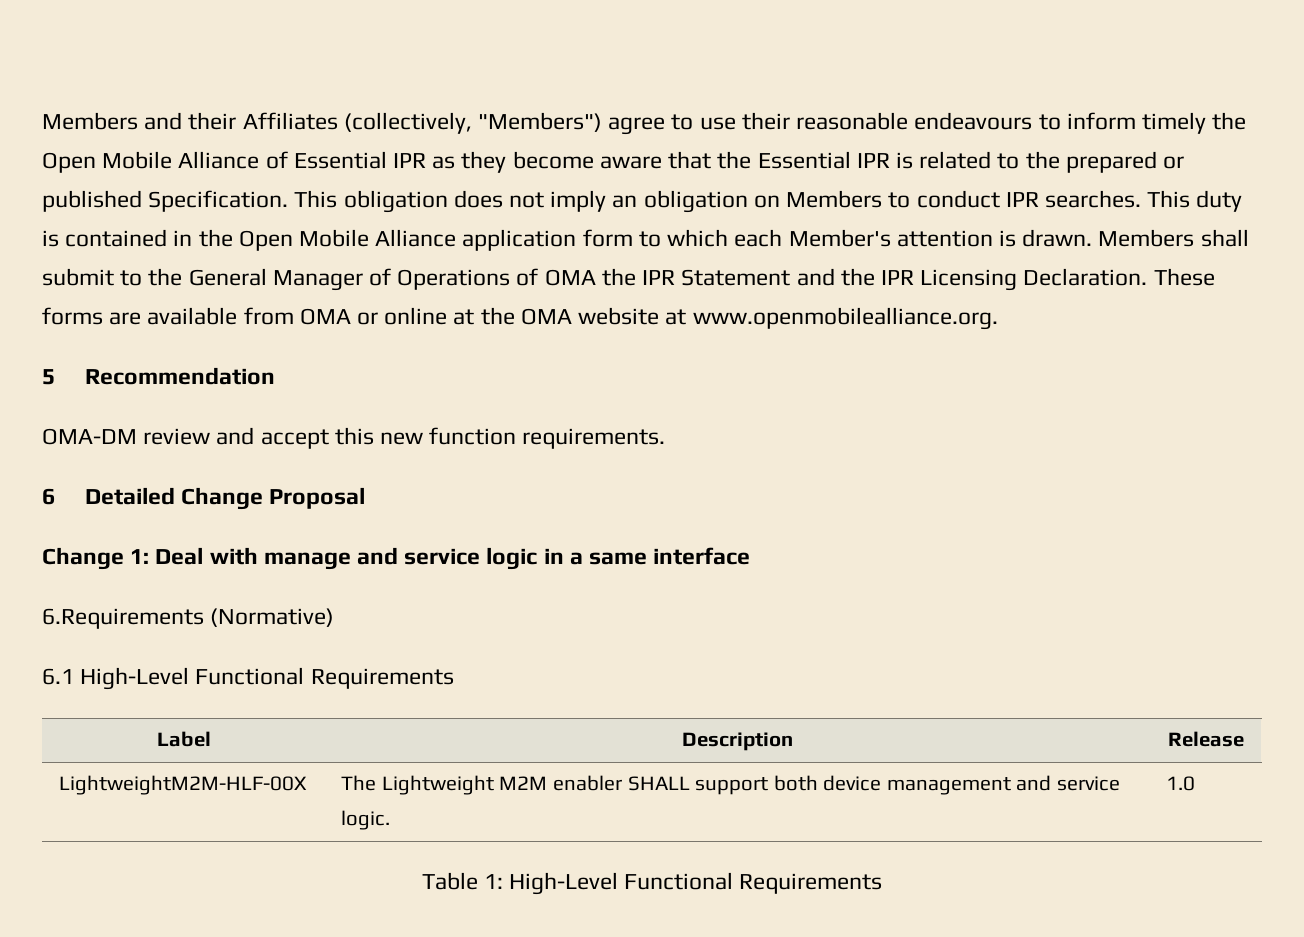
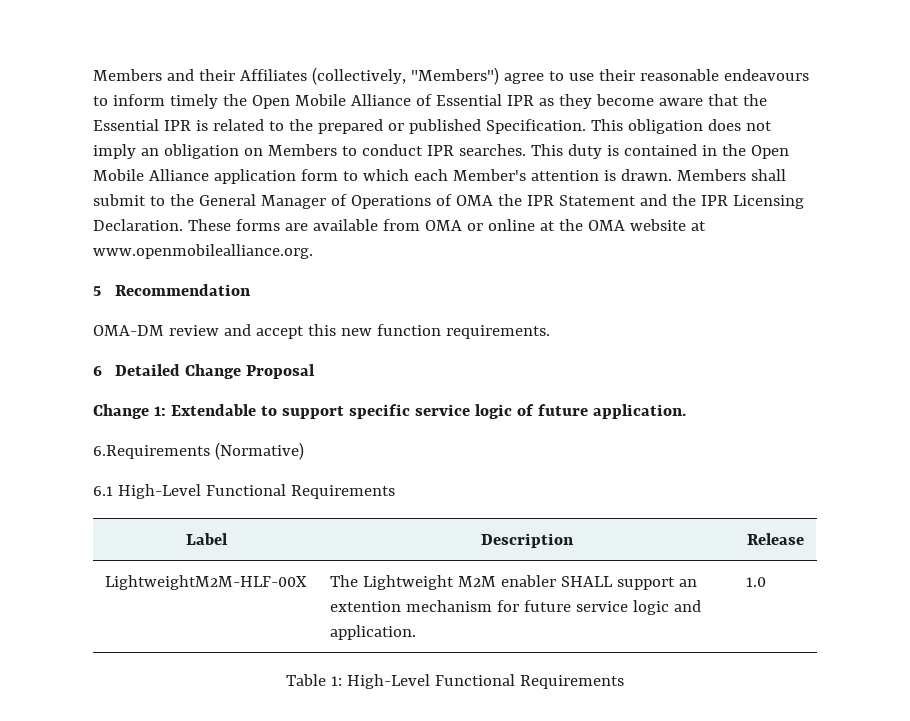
- Change 1: Deal with manage and service logic in a same interface
+ Change 1: Extendable to support specific service logic of future application.
- LightweightM2M-HLF-00X | The Lightweight M2M enabler SHALL support both device management and service logic. | 1.0
+ LightweightM2M-HLF-00X | The Lightweight M2M enabler SHALL support an extention mechanism for future service logic and application. | 1.0

